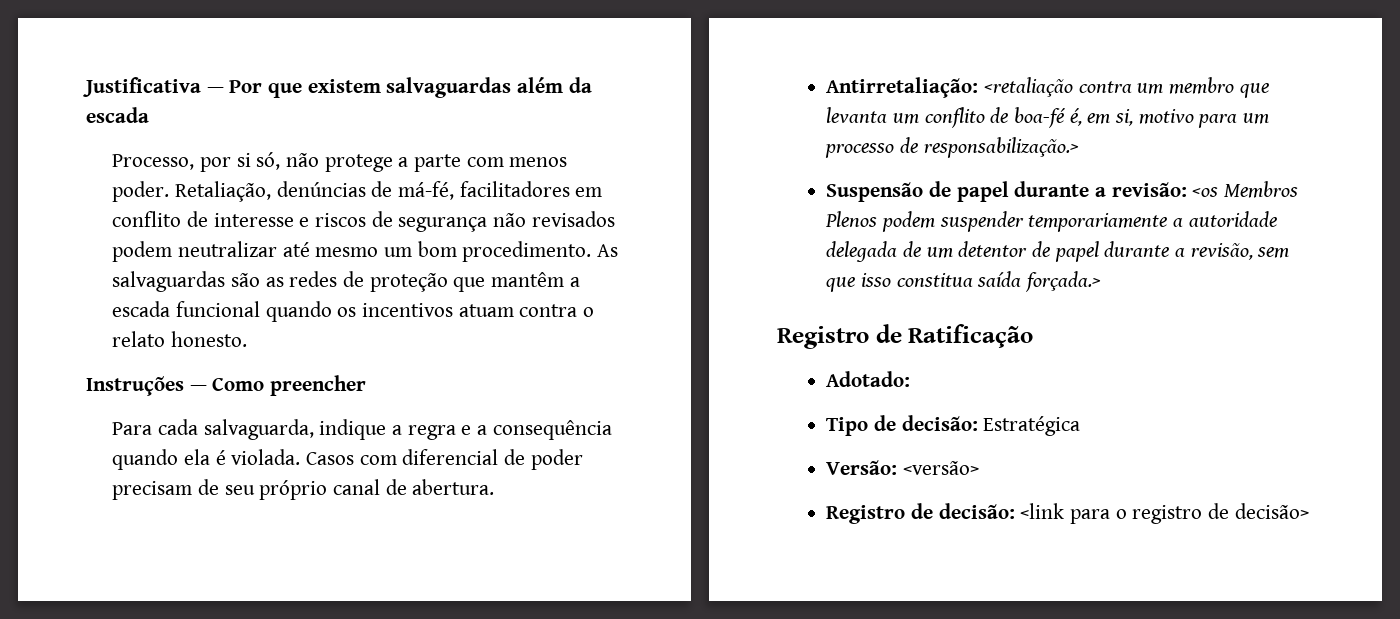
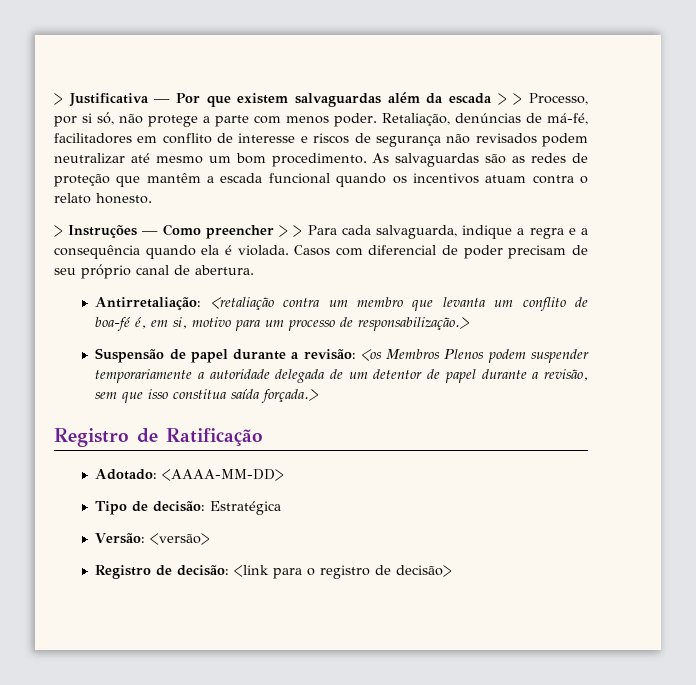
- Justificativa — Por que existem salvaguardas além da escada
- Processo, por si só, não protege a parte com menos poder.
+ > Justificativa — Por que existem salvaguardas além da escada > > Processo, por si só, não protege a parte com menos poder.
- Instruções — Como preencher
- Para cada salvaguarda, indique a regra e a consequência quando ela é violada.
+ > Instruções — Como preencher > > Para cada salvaguarda, indique a regra e a consequência quando ela é violada.
- Adotado:
+ Adotado: <AAAA-MM-DD>

